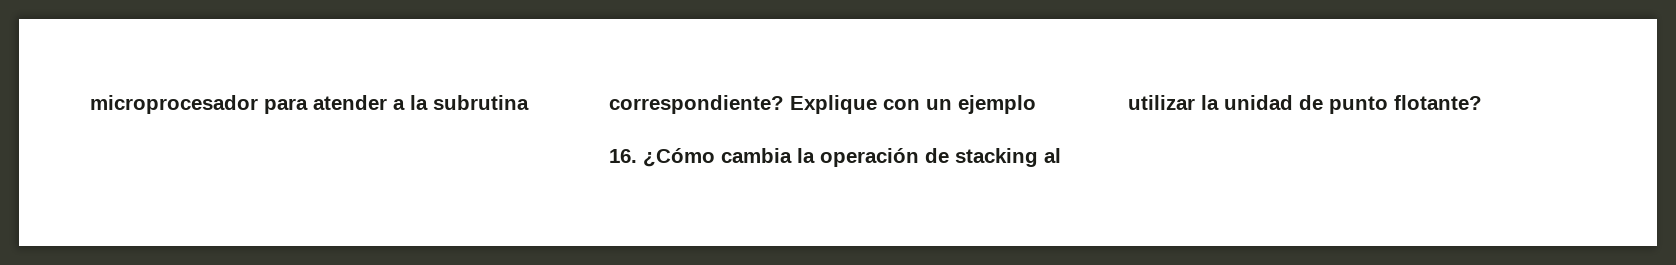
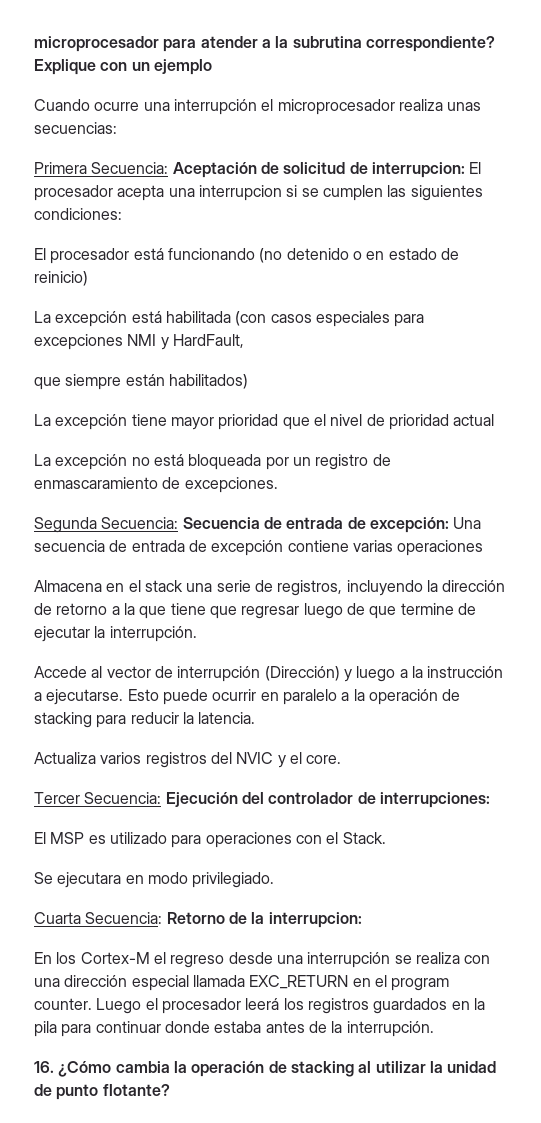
+ Cuando ocurre una interrupción el microprocesador realiza unas secuencias:
+ Primera Secuencia: Aceptación de solicitud de interrupcion: El procesador acepta una interrupcion si se cumplen las siguientes condiciones:
+ El procesador está funcionando (no detenido o en estado de reinicio)
+ La excepción está habilitada (con casos especiales para excepciones NMI y HardFault,
+ que siempre están habilitados)
+ La excepción tiene mayor prioridad que el nivel de prioridad actual
+ La excepción no está bloqueada por un registro de enmascaramiento de excepciones.
+ Segunda Secuencia: Secuencia de entrada de excepción: Una secuencia de entrada de excepción contiene varias operaciones
+ Almacena en el stack una serie de registros, incluyendo la dirección de retorno a la que tiene que regresar luego de que termine de ejecutar la interrupción.
+ Accede al vector de interrupción (Dirección) y luego a la instrucción a ejecutarse. Esto puede ocurrir en paralelo a la operación de stacking para reducir la latencia.
+ Actualiza varios registros del NVIC y el core.
+ Tercer Secuencia: Ejecución del controlador de interrupciones:
+ El MSP es utilizado para operaciones con el Stack.
+ Se ejecutara en modo privilegiado.
+ Cuarta Secuencia: Retorno de la interrupcion:
+ En los Cortex-M el regreso desde una interrupción se realiza con una dirección especial llamada EXC_RETURN en el program counter. Luego el procesador leerá los registros guardados en la pila para continuar donde estaba antes de la interrupción.

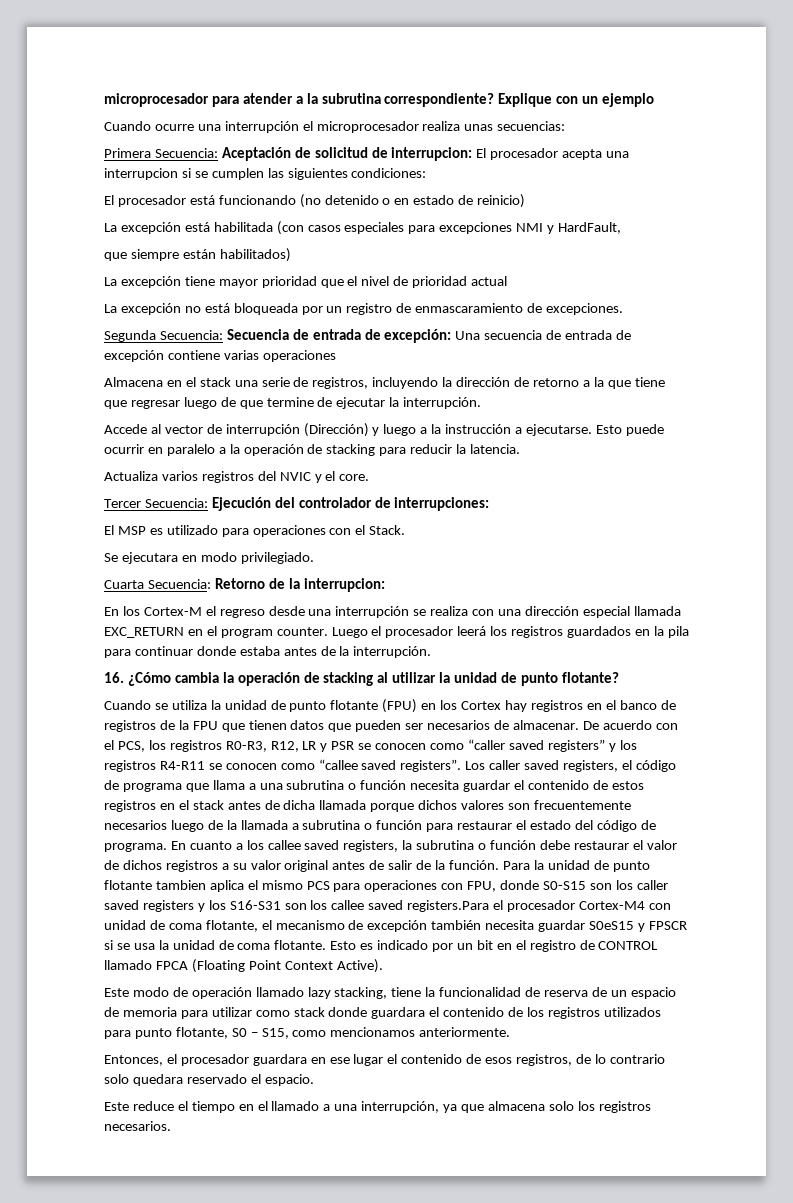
+ Cuando se utiliza la unidad de punto flotante (FPU) en los Cortex hay registros en el banco de registros de la FPU que tienen datos que pueden ser necesarios de almacenar. De acuerdo con el PCS, los registros R0-R3, R12, LR y PSR se conocen como “caller saved registers” y los registros R4-R11 se conocen como “callee saved registers”. Los caller saved registers, el código de programa que llama a una subrutina o función necesita guardar el contenido de estos registros en el stack antes de dicha llamada porque dichos valores son frecuentemente necesarios luego de la llamada a subrutina o función para restaurar el estado del código de programa. En cuanto a los callee saved registers, la subrutina o función debe restaurar el valor de dichos registros a su valor original antes de salir de la función. Para la unidad de punto flotante tambien aplica el mismo PCS para operaciones con FPU, donde S0-S15 son los caller saved registers y los S16-S31 son los callee saved registers.Para el procesador Cortex-M4 con unidad de coma flotante, el mecanismo de excepción también necesita guardar S0eS15 y FPSCR si se usa la unidad de coma flotante. Esto es indicado por un bit en el registro de CONTROL llamado FPCA (Floating Point Context Active).
+ Este modo de operación llamado lazy stacking, tiene la funcionalidad de reserva de un espacio de memoria para utilizar como stack donde guardara el contenido de los registros utilizados para punto flotante, S0 – S15, como mencionamos anteriormente.
+ Entonces, el procesador guardara en ese lugar el contenido de esos registros, de lo contrario solo quedara reservado el espacio.
+ Este reduce el tiempo en el llamado a una interrupción, ya que almacena solo los registros necesarios.

